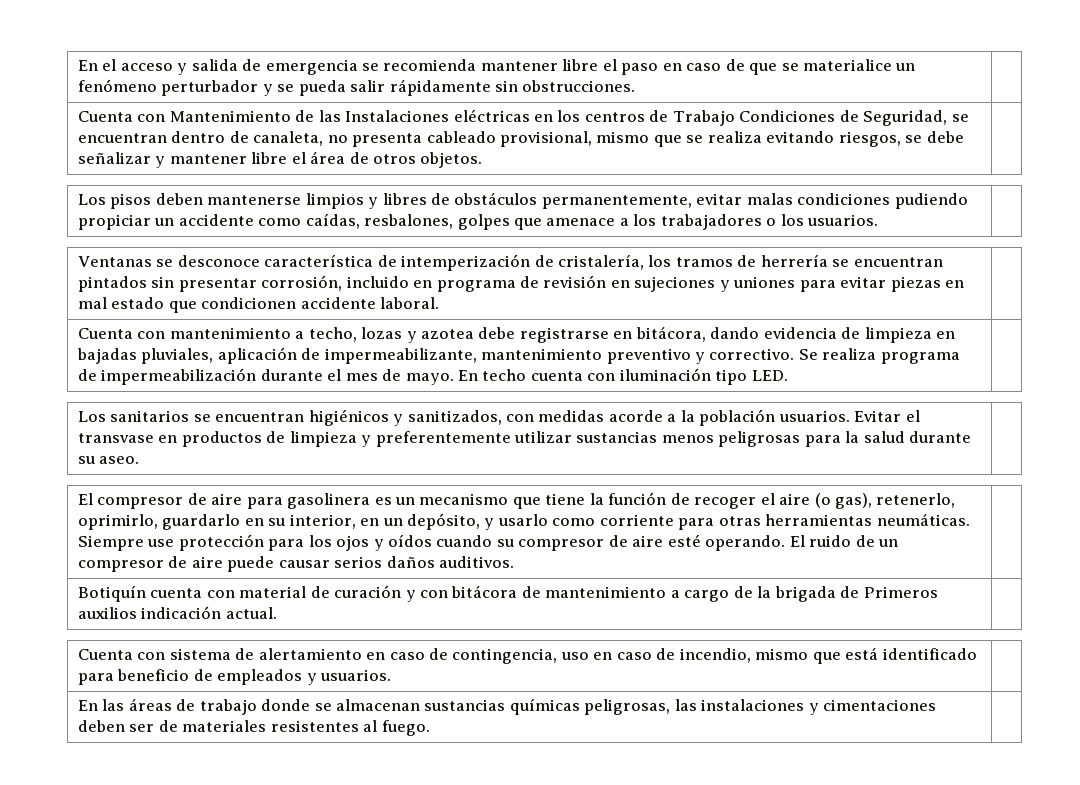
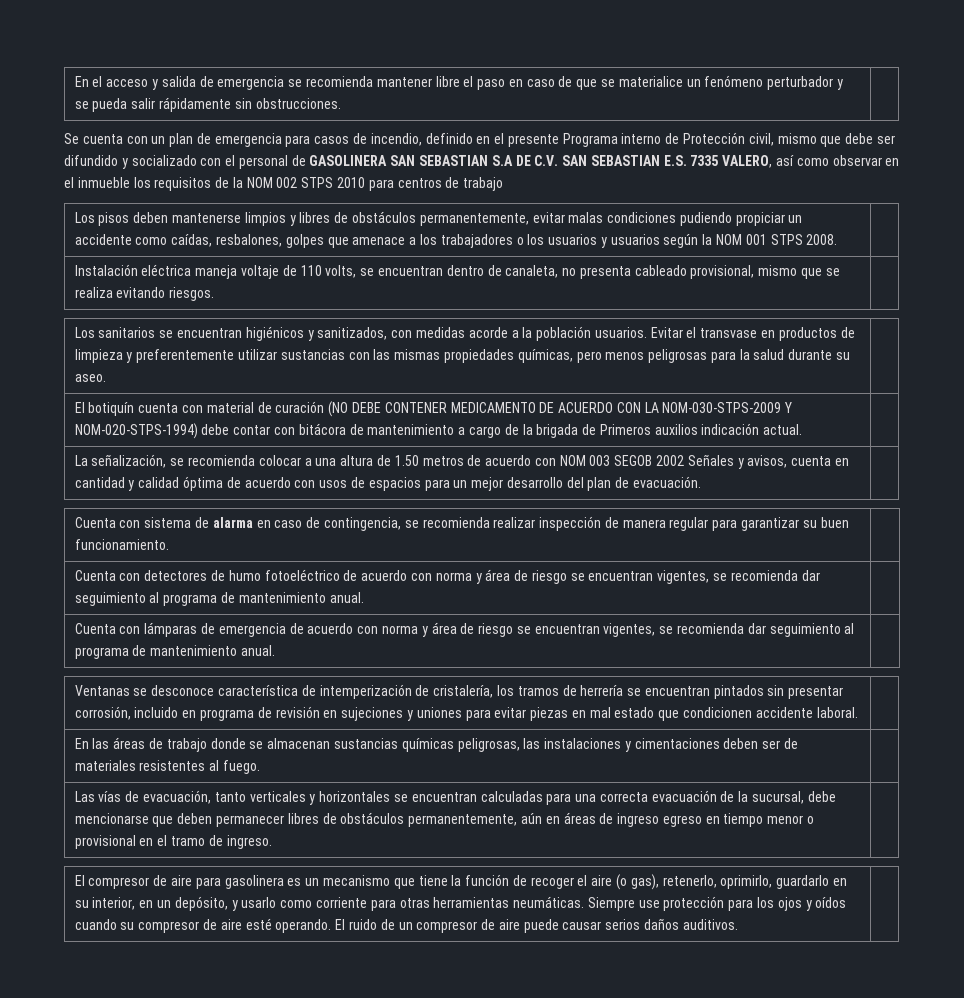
- Cuenta con Mantenimiento de las Instalaciones eléctricas en los centros de Trabajo Condiciones de Seguridad, se encuentran dentro de canaleta, no presenta cableado provisional, mismo que se realiza evitando riesgos, se debe señalizar y mantener libre el área de otros objetos.
+ Se cuenta con un plan de emergencia para casos de incendio, definido en el presente Programa interno de Protección civil, mismo que debe ser difundido y socializado con el personal de GASOLINERA SAN SEBASTIAN S.A DE C.V. SAN SEBASTIAN E.S. 7335 VALERO, así como observar en el inmueble los requisitos de la NOM 002 STPS 2010 para centros de trabajo
- Los pisos deben mantenerse limpios y libres de obstáculos permanentemente, evitar malas condiciones pudiendo propiciar un accidente como caídas, resbalones, golpes que amenace a los trabajadores o los usuarios. |
+ Los pisos deben mantenerse limpios y libres de obstáculos permanentemente, evitar malas condiciones pudiendo propiciar un accidente como caídas, resbalones, golpes que amenace a los trabajadores o los usuarios y usuarios según la NOM 001 STPS 2008. |
+ Instalación eléctrica maneja voltaje de 110 volts, se encuentran dentro de canaleta, no presenta cableado provisional, mismo que se realiza evitando riesgos. |
+ Los sanitarios se encuentran higiénicos y sanitizados, con medidas acorde a la población usuarios. Evitar el transvase en productos de limpieza y preferentemente utilizar sustancias con las mismas propiedades químicas, pero menos peligrosas para la salud durante su aseo. |
+ El botiquín cuenta con material de curación (NO DEBE CONTENER MEDICAMENTO DE ACUERDO CON LA NOM-030-STPS-2009 Y NOM-020-STPS-1994) debe contar con bitácora de mantenimiento a cargo de la brigada de Primeros auxilios indicación actual. |
+ La señalización, se recomienda colocar a una altura de 1.50 metros de acuerdo con NOM 003 SEGOB 2002 Señales y avisos, cuenta en cantidad y calidad óptima de acuerdo con usos de espacios para un mejor desarrollo del plan de evacuación. |
+ Cuenta con sistema de alarma en caso de contingencia, se recomienda realizar inspección de manera regular para garantizar su buen funcionamiento. |
+ Cuenta con detectores de humo fotoeléctrico de acuerdo con norma y área de riesgo se encuentran vigentes, se recomienda dar seguimiento al programa de mantenimiento anual. |
+ Cuenta con lámparas de emergencia de acuerdo con norma y área de riesgo se encuentran vigentes, se recomienda dar seguimiento al programa de mantenimiento anual. |
- Cuenta con mantenimiento a techo, lozas y azotea debe registrarse en bitácora, dando evidencia de limpieza en bajadas pluviales, aplicación de impermeabilizante, mantenimiento preventivo y correctivo. Se realiza programa de impermeabilización durante el mes de mayo. En techo cuenta con iluminación tipo LED. |
- Los sanitarios se encuentran higiénicos y sanitizados, con medidas acorde a la población usuarios. Evitar el transvase en productos de limpieza y preferentemente utilizar sustancias menos peligrosas para la salud durante su aseo. |
+ En las áreas de trabajo donde se almacenan sustancias químicas peligrosas, las instalaciones y cimentaciones deben ser de materiales resistentes al fuego. |
+ Las vías de evacuación, tanto verticales y horizontales se encuentran calculadas para una correcta evacuación de la sucursal, debe mencionarse que deben permanecer libres de obstáculos permanentemente, aún en áreas de ingreso egreso en tiempo menor o provisional en el tramo de ingreso.
- Botiquín cuenta con material de curación y con bitácora de mantenimiento a cargo de la brigada de Primeros auxilios indicación actual. |
- Cuenta con sistema de alertamiento en caso de contingencia, uso en caso de incendio, mismo que está identificado para beneficio de empleados y usuarios. |
- En las áreas de trabajo donde se almacenan sustancias químicas peligrosas, las instalaciones y cimentaciones deben ser de materiales resistentes al fuego. |

